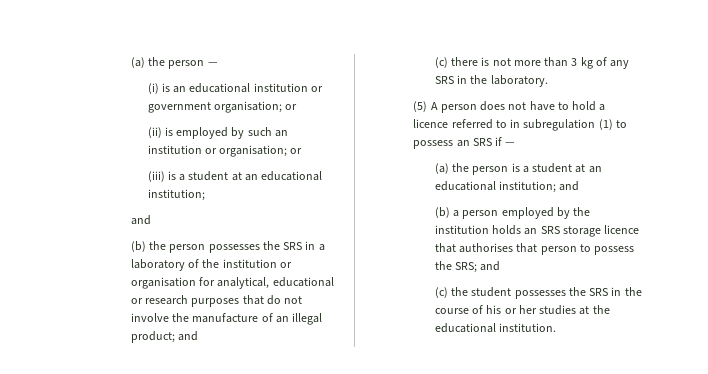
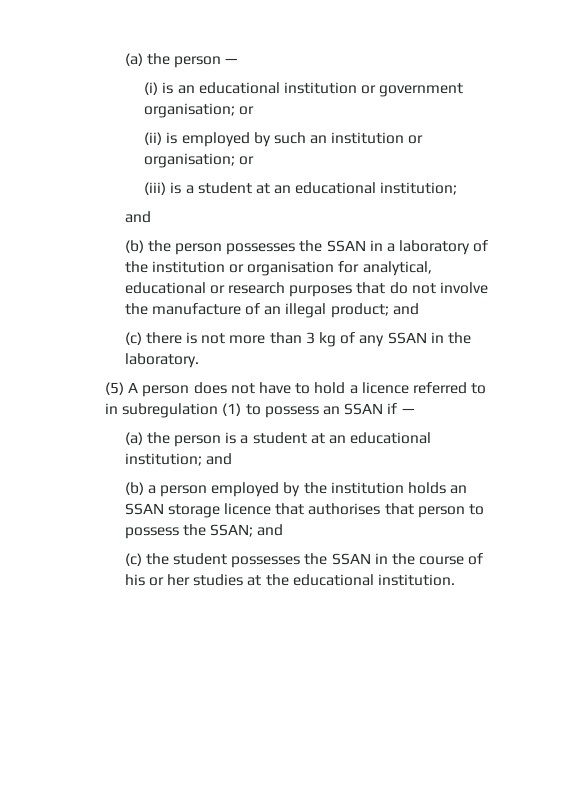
- (b) the person possesses the SRS in a laboratory of the institution or organisation for analytical, educational or research purposes that do not involve the manufacture of an illegal product; and
+ (b) the person possesses the SSAN in a laboratory of the institution or organisation for analytical, educational or research purposes that do not involve the manufacture of an illegal product; and
- (c) there is not more than 3 kg of any SRS in the laboratory.
+ (c) there is not more than 3 kg of any SSAN in the laboratory.
- (5) A person does not have to hold a licence referred to in subregulation (1) to possess an SRS if —
+ (5) A person does not have to hold a licence referred to in subregulation (1) to possess an SSAN if —
- (b) a person employed by the institution holds an SRS storage licence that authorises that person to possess the SRS; and
+ (b) a person employed by the institution holds an SSAN storage licence that authorises that person to possess the SSAN; and
- (c) the student possesses the SRS in the course of his or her studies at the educational institution.
+ (c) the student possesses the SSAN in the course of his or her studies at the educational institution.

